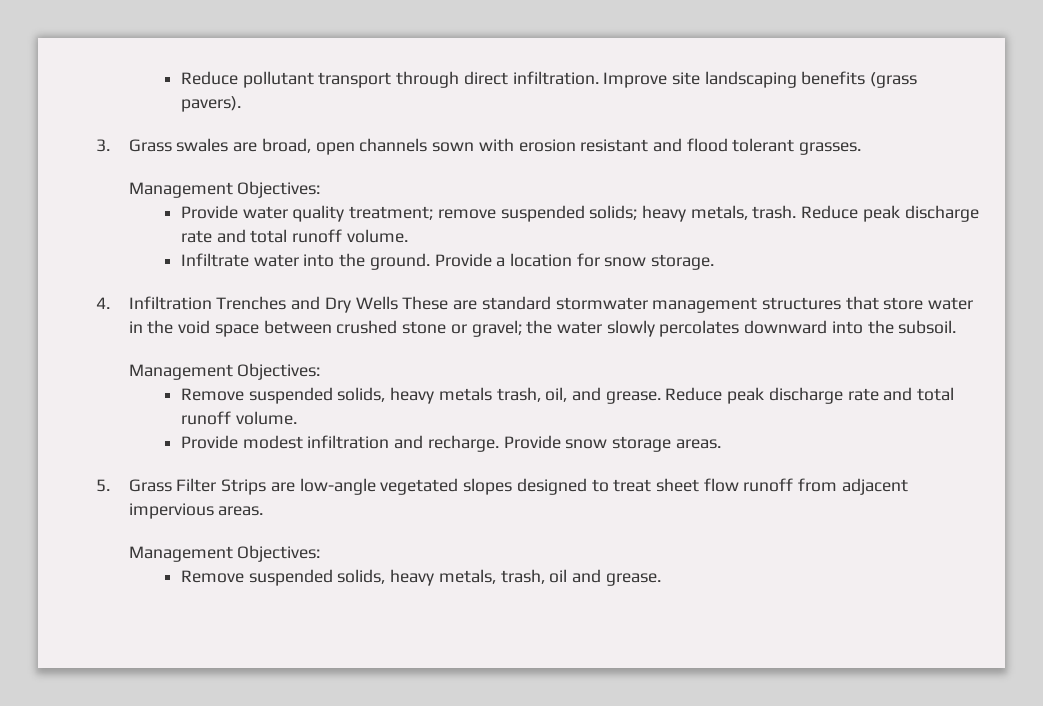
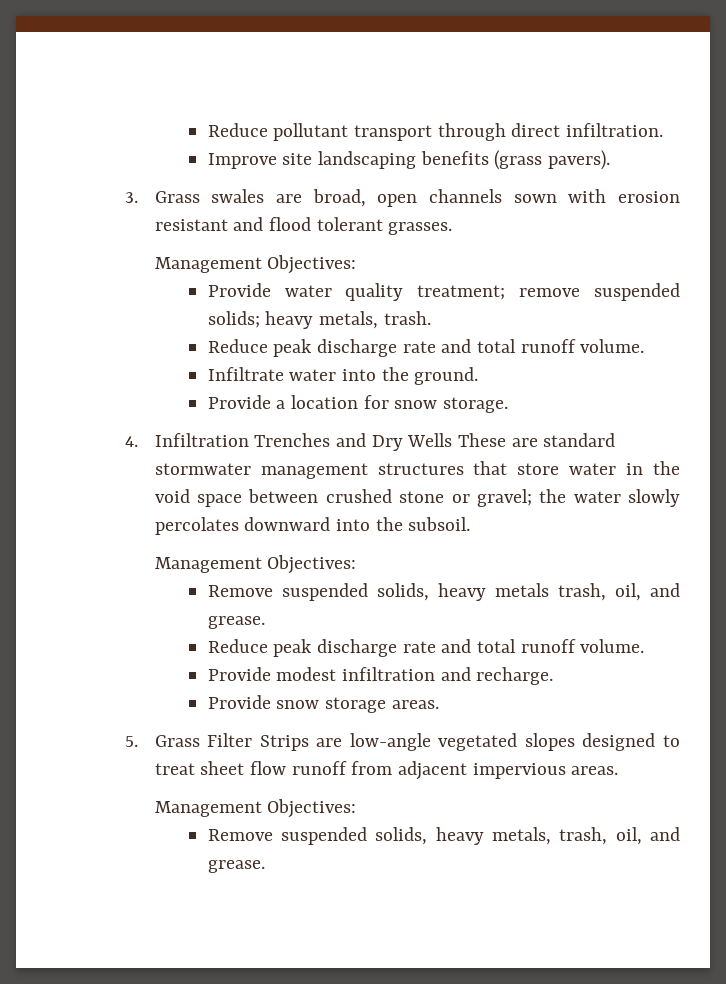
- Reduce pollutant transport through direct infiltration. Improve site landscaping benefits (grass pavers).
+ Reduce pollutant transport through direct infiltration.
+ Improve site landscaping benefits (grass pavers).
- Provide water quality treatment; remove suspended solids; heavy metals, trash. Reduce peak discharge rate and total runoff volume.
+ Provide water quality treatment; remove suspended solids; heavy metals, trash.
+ Reduce peak discharge rate and total runoff volume.
- Infiltrate water into the ground. Provide a location for snow storage.
+ Infiltrate water into the ground.
+ Provide a location for snow storage.
- Remove suspended solids, heavy metals trash, oil, and grease. Reduce peak discharge rate and total runoff volume.
+ Remove suspended solids, heavy metals trash, oil, and grease.
+ Reduce peak discharge rate and total runoff volume.
- Provide modest infiltration and recharge. Provide snow storage areas.
+ Provide modest infiltration and recharge.
+ Provide snow storage areas.
- Remove suspended solids, heavy metals, trash, oil and grease.
+ Remove suspended solids, heavy metals, trash, oil, and grease.

